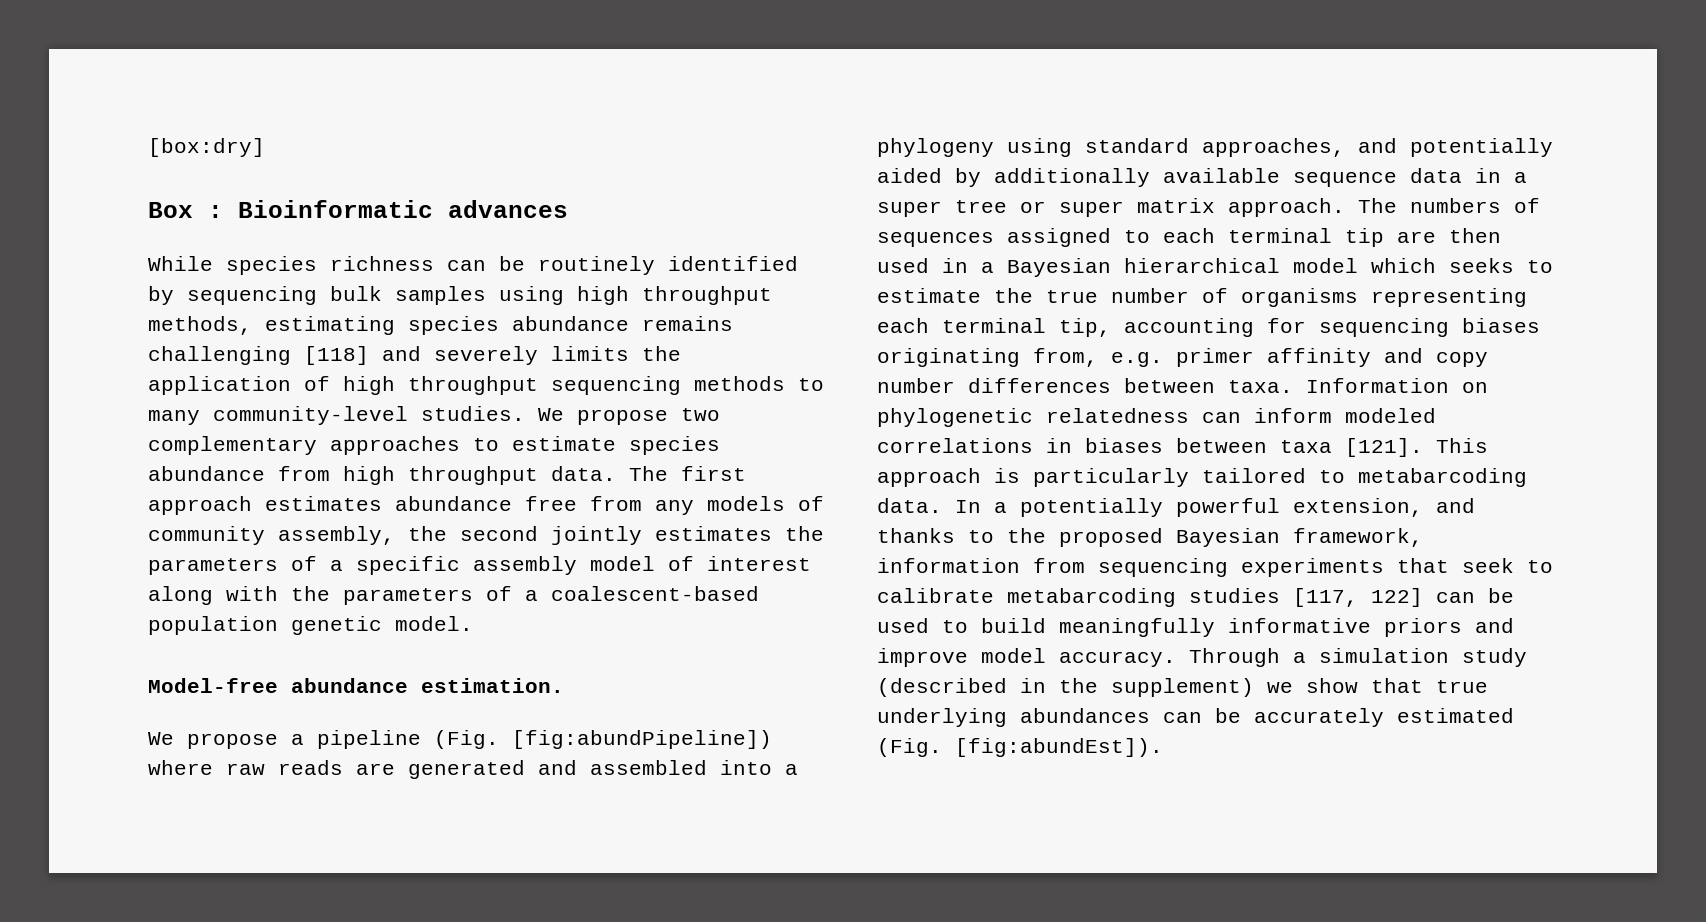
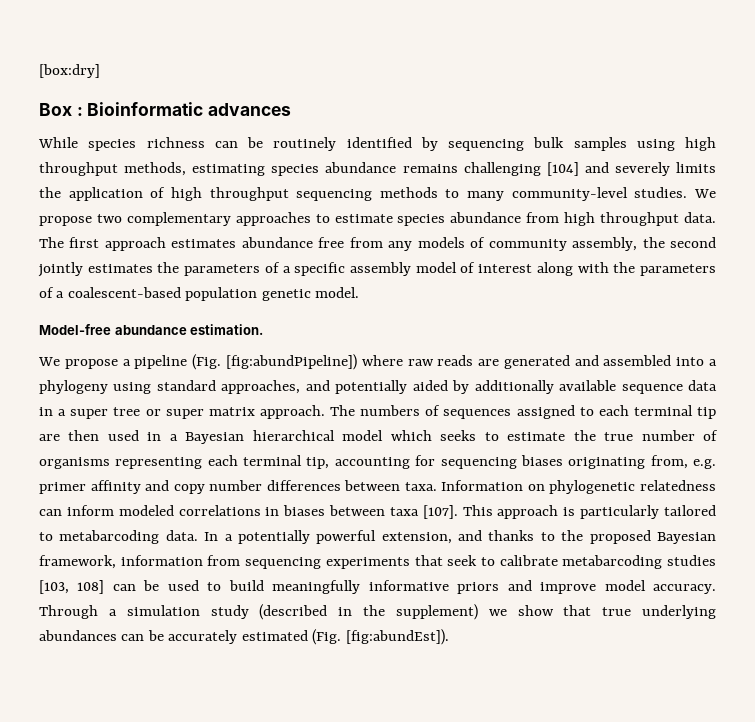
- While species richness can be routinely identified by sequencing bulk samples using high throughput methods, estimating species abundance remains challenging [118] and severely limits the application of high throughput sequencing methods to many community-level studies.
+ While species richness can be routinely identified by sequencing bulk samples using high throughput methods, estimating species abundance remains challenging [104] and severely limits the application of high throughput sequencing methods to many community-level studies.
- Information on phylogenetic relatedness can inform modeled correlations in biases between taxa [121].
+ Information on phylogenetic relatedness can inform modeled correlations in biases between taxa [107].
- In a potentially powerful extension, and thanks to the proposed Bayesian framework, information from sequencing experiments that seek to calibrate metabarcoding studies [117, 122] can be used to build meaningfully informative priors and improve model accuracy.
+ In a potentially powerful extension, and thanks to the proposed Bayesian framework, information from sequencing experiments that seek to calibrate metabarcoding studies [103, 108] can be used to build meaningfully informative priors and improve model accuracy.

